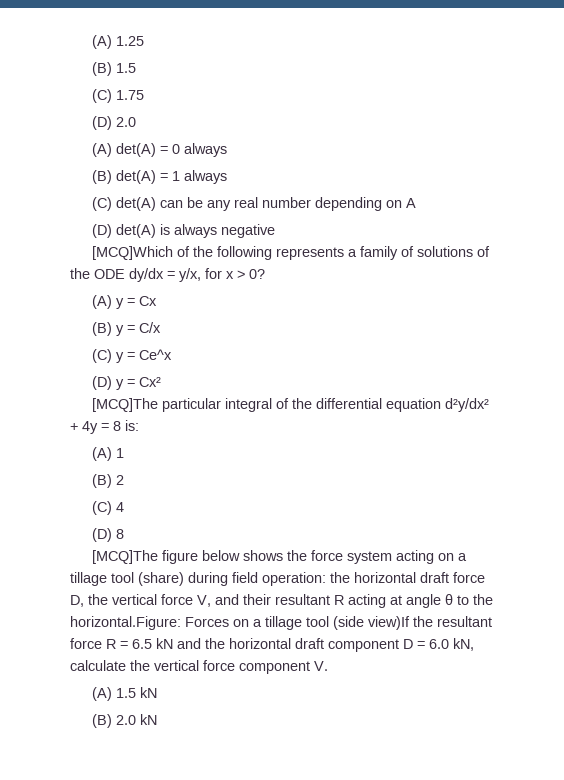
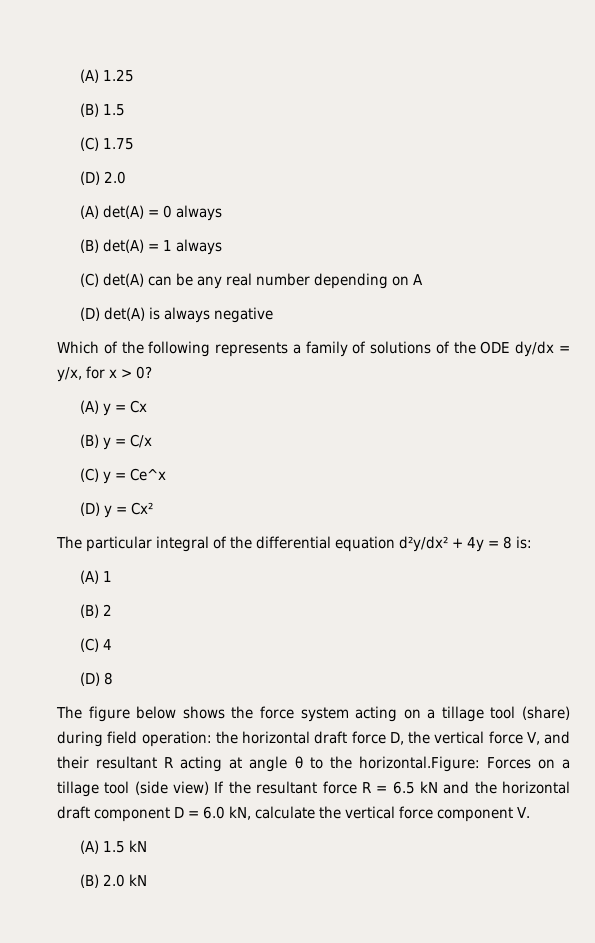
- [MCQ]Which of the following represents a family of solutions of the ODE dy/dx = y/x, for x > 0?
+ Which of the following represents a family of solutions of the ODE dy/dx = y/x, for x > 0?
- [MCQ]The particular integral of the differential equation d²y/dx² + 4y = 8 is:
+ The particular integral of the differential equation d²y/dx² + 4y = 8 is:
- [MCQ]The figure below shows the force system acting on a tillage tool (share) during field operation:
+ The figure below shows the force system acting on a tillage tool (share) during field operation:
- Forces on a tillage tool (side view)If the resultant force R = 6.5 kN and the horizontal draft component D = 6.0 kN, calculate the vertical force component V.
+ Forces on a tillage tool (side view) If the resultant force R = 6.5 kN and the horizontal draft component D = 6.0 kN, calculate the vertical force component V.

